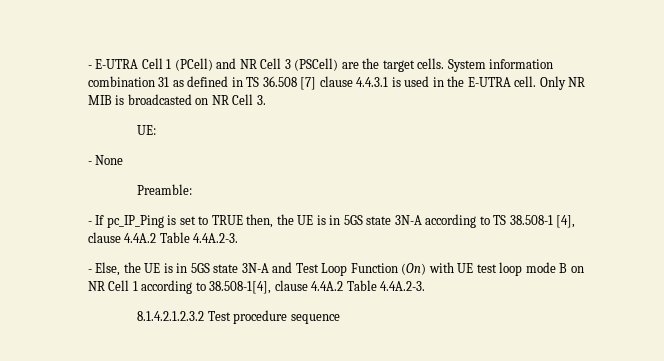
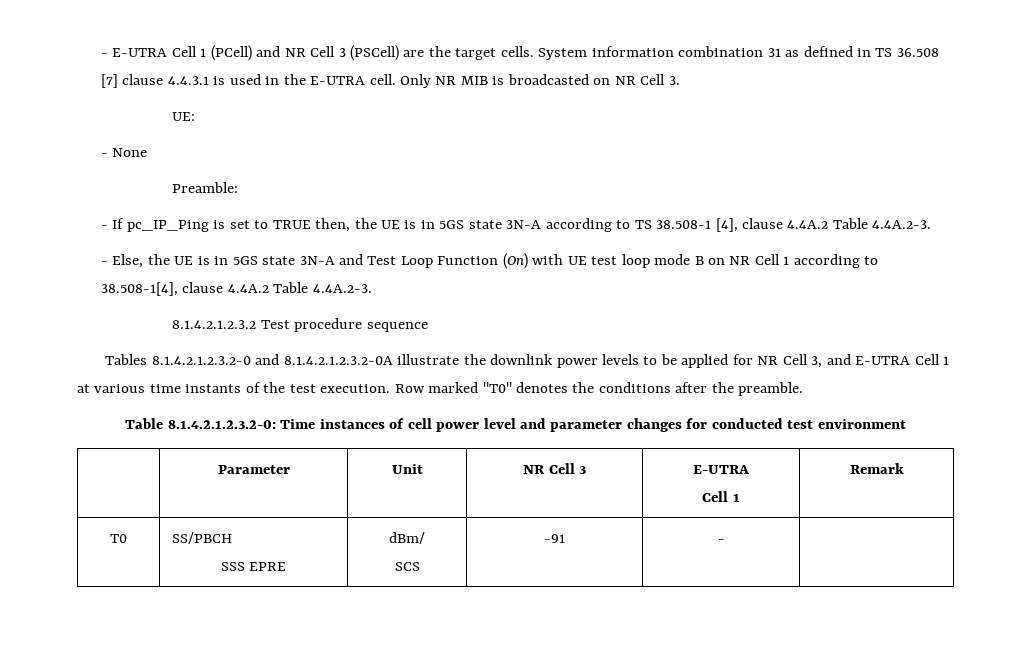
+ Tables 8.1.4.2.1.2.3.2-0 and 8.1.4.2.1.2.3.2-0A illustrate the downlink power levels to be applied for NR Cell 3, and E-UTRA Cell 1 at various time instants of the test execution. Row marked "T0" denotes the conditions after the preamble.
+ Table 8.1.4.2.1.2.3.2-0: Time instances of cell power level and parameter changes for conducted test environment
+ | Parameter | Unit | NR Cell 3 | E-UTRA
+ Cell 1 | Remark
+ T0 | SS/PBCH
+ SSS EPRE | dBm/
+ SCS | -91 | - |

